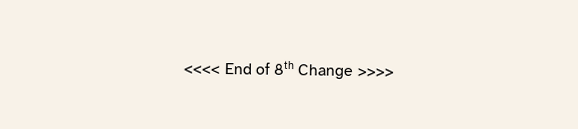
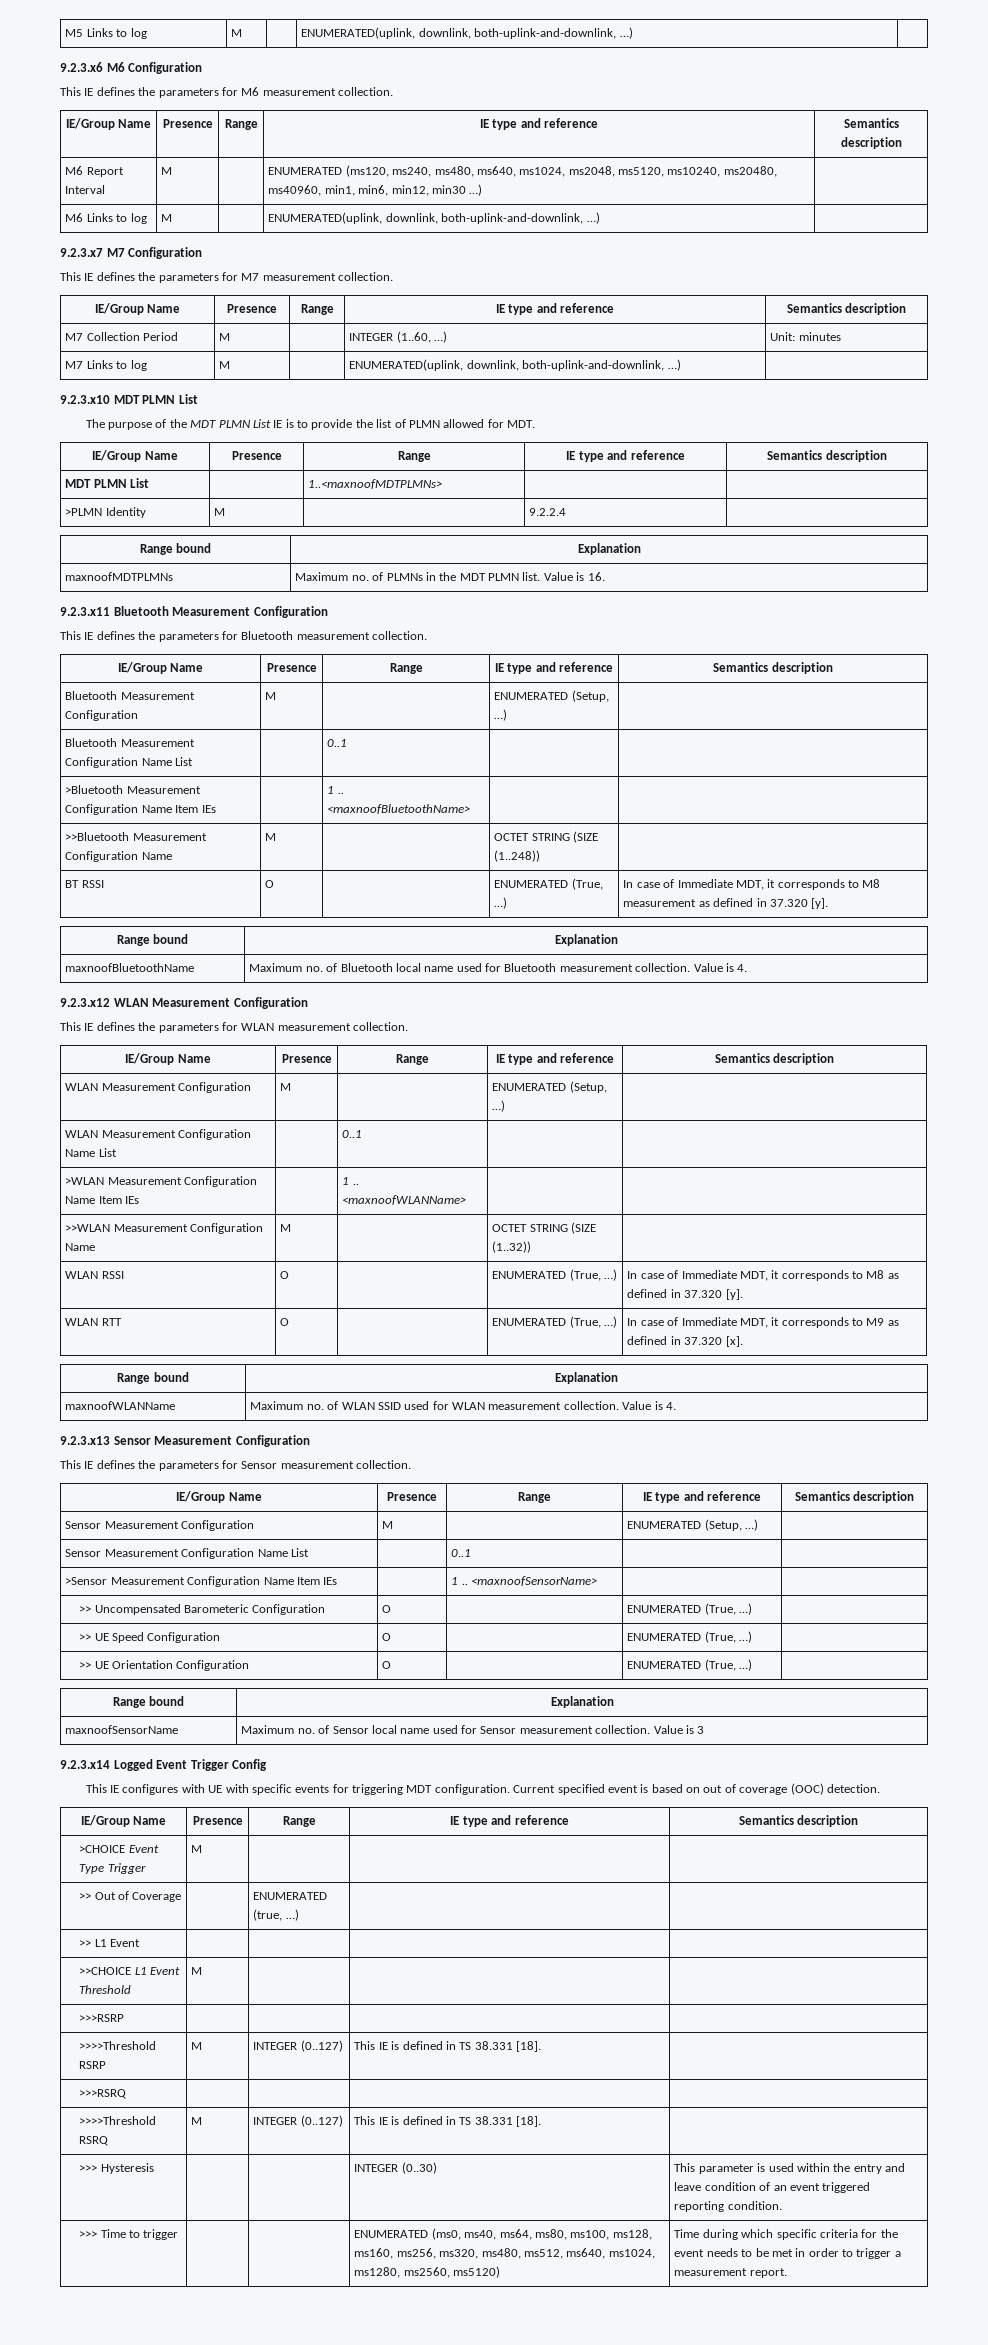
- <<<< End of 8th Change >>>>
+ M5 Links to log | M | | ENUMERATED(uplink, downlink, both-uplink-and-downlink, …) |
+ 9.2.3.x6 M6 Configuration
+ This IE defines the parameters for M6 measurement collection.
+ IE/Group Name | Presence | Range | IE type and reference | Semantics description
+ M6 Report Interval | M | | ENUMERATED (ms120, ms240, ms480, ms640, ms1024, ms2048, ms5120, ms10240, ms20480, ms40960, min1, min6, min12, min30 …) |
+ M6 Links to log | M | | ENUMERATED(uplink, downlink, both-uplink-and-downlink, …) |
+ 9.2.3.x7 M7 Configuration
+ This IE defines the parameters for M7 measurement collection.
+ IE/Group Name | Presence | Range | IE type and reference | Semantics description
+ M7 Collection Period | M | | INTEGER (1..60, …) | Unit: minutes
+ M7 Links to log | M | | ENUMERATED(uplink, downlink, both-uplink-and-downlink, …) |
+ 9.2.3.x10 MDT PLMN List
+ The purpose of the MDT PLMN List IE is to provide the list of PLMN allowed for MDT.
+ IE/Group Name | Presence | Range | IE type and reference | Semantics description
+ MDT PLMN List | | 1..<maxnoofMDTPLMNs> | |
+ >PLMN Identity | M | | 9.2.2.4 |
+ Range bound | Explanation
+ maxnoofMDTPLMNs | Maximum no. of PLMNs in the MDT PLMN list. Value is 16.
+ 9.2.3.x11 Bluetooth Measurement Configuration
+ This IE defines the parameters for Bluetooth measurement collection.
+ IE/Group Name | Presence | Range | IE type and reference | Semantics description
+ Bluetooth Measurement Configuration | M | | ENUMERATED (Setup, …) |
+ Bluetooth Measurement Configuration Name List | | 0..1 | |
+ >Bluetooth Measurement Configuration Name Item IEs | | 1 .. <maxnoofBluetoothName> | |
+ >>Bluetooth Measurement Configuration Name | M | | OCTET STRING (SIZE (1..248)) |
+ BT RSSI | O | | ENUMERATED (True, …) | In case of Immediate MDT, it corresponds to M8 measurement as defined in 37.320 [y].
+ Range bound | Explanation
+ maxnoofBluetoothName | Maximum no. of Bluetooth local name used for Bluetooth measurement collection. Value is 4.
+ 9.2.3.x12 WLAN Measurement Configuration
+ This IE defines the parameters for WLAN measurement collection.
+ IE/Group Name | Presence | Range | IE type and reference | Semantics description
+ WLAN Measurement Configuration | M | | ENUMERATED (Setup, …) |
+ WLAN Measurement Configuration Name List | | 0..1 | |
+ >WLAN Measurement Configuration Name Item IEs | | 1 .. <maxnoofWLANName> | |
+ >>WLAN Measurement Configuration Name | M | | OCTET STRING (SIZE (1..32)) |
+ WLAN RSSI | O | | ENUMERATED (True, …) | In case of Immediate MDT, it corresponds to M8 as defined in 37.320 [y].
+ WLAN RTT | O | | ENUMERATED (True, …) | In case of Immediate MDT, it corresponds to M9 as defined in 37.320 [x].
+ Range bound | Explanation
+ maxnoofWLANName | Maximum no. of WLAN SSID used for WLAN measurement collection. Value is 4.
+ 9.2.3.x13 Sensor Measurement Configuration
+ This IE defines the parameters for Sensor measurement collection.
+ IE/Group Name | Presence | Range | IE type and reference | Semantics description
+ Sensor Measurement Configuration | M | | ENUMERATED (Setup, …) |
+ Sensor Measurement Configuration Name List | | 0..1 | |
+ >Sensor Measurement Configuration Name Item IEs | | 1 .. <maxnoofSensorName> | |
+ >> Uncompensated Barometeric Configuration | O | | ENUMERATED (True, …) |
+ >> UE Speed Configuration | O | | ENUMERATED (True, …) |
+ >> UE Orientation Configuration | O | | ENUMERATED (True, …) |
+ Range bound | Explanation
+ maxnoofSensorName | Maximum no. of Sensor local name used for Sensor measurement collection. Value is 3
+ 9.2.3.x14 Logged Event Trigger Config
+ This IE configures with UE with specific events for triggering MDT configuration. Current specified event is based on out of coverage (OOC) detection.
+ IE/Group Name | Presence | Range | IE type and reference | Semantics description
+ >CHOICE Event Type Trigger | M | | |
+ >> Out of Coverage | | ENUMERATED (true, …) | |
+ >> L1 Event | | | |
+ >>CHOICE L1 Event Threshold | M | | |
+ >>>RSRP | | | |
+ >>>>Threshold RSRP | M | INTEGER (0..127) | This IE is defined in TS 38.331 [18]. |
+ >>>RSRQ | | | |
+ >>>>Threshold RSRQ | M | INTEGER (0..127) | This IE is defined in TS 38.331 [18]. |
+ >>> Hysteresis | | | INTEGER (0..30) | This parameter is used within the entry and leave condition of an event triggered reporting condition.
+ >>> Time to trigger | | | ENUMERATED (ms0, ms40, ms64, ms80, ms100, ms128, ms160, ms256, ms320, ms480, ms512, ms640, ms1024, ms1280, ms2560, ms5120) | Time during which specific criteria for the event needs to be met in order to trigger a measurement report.

